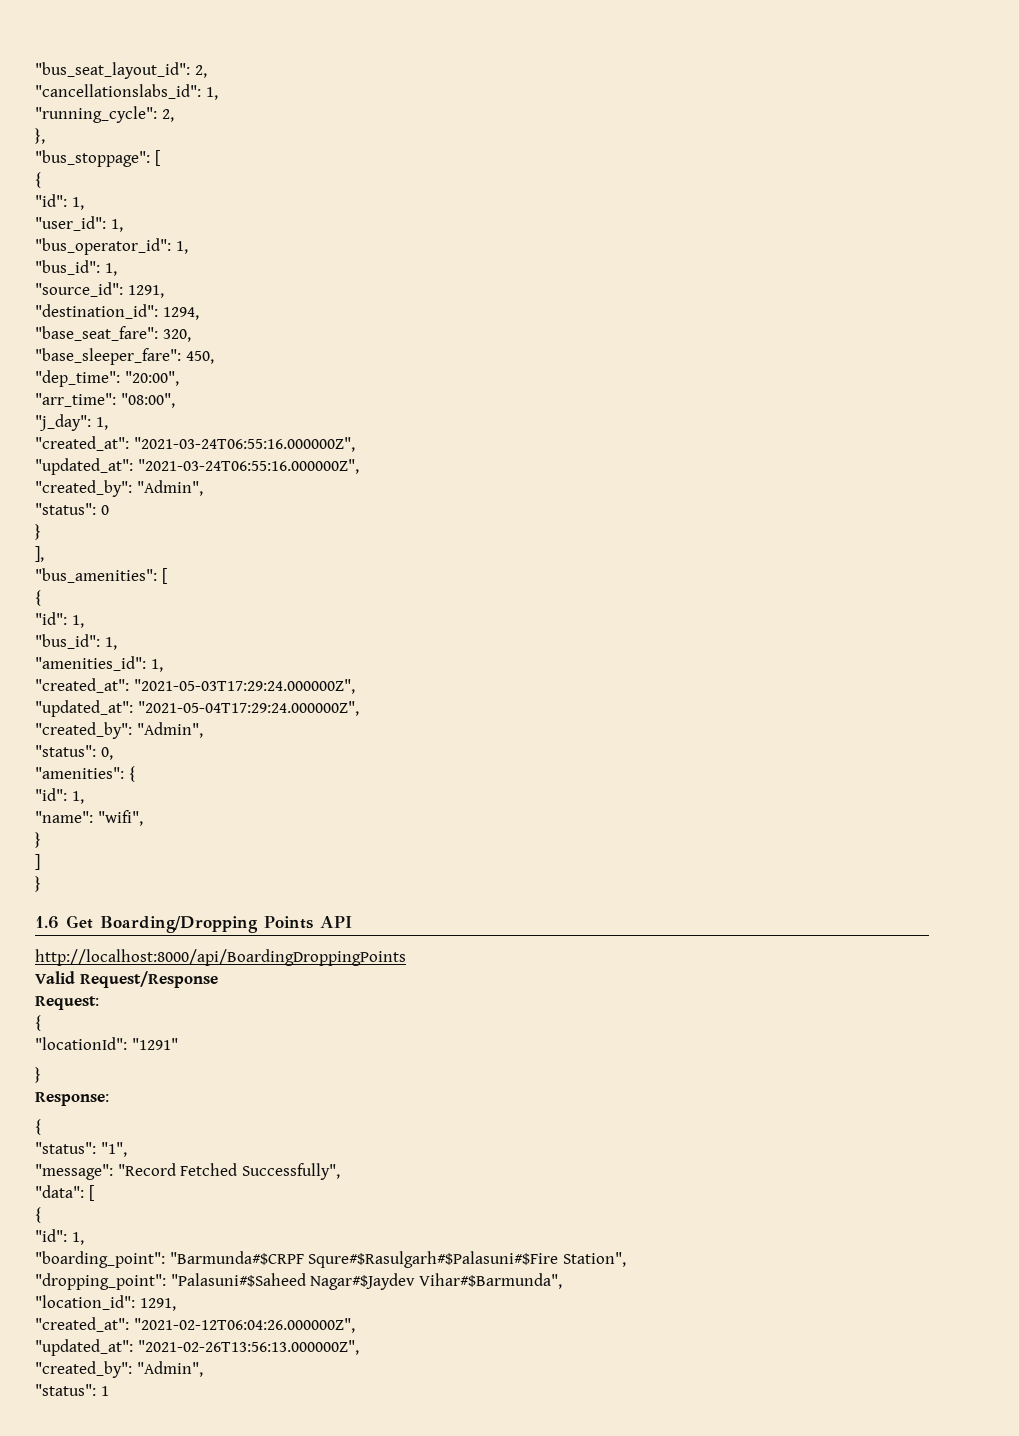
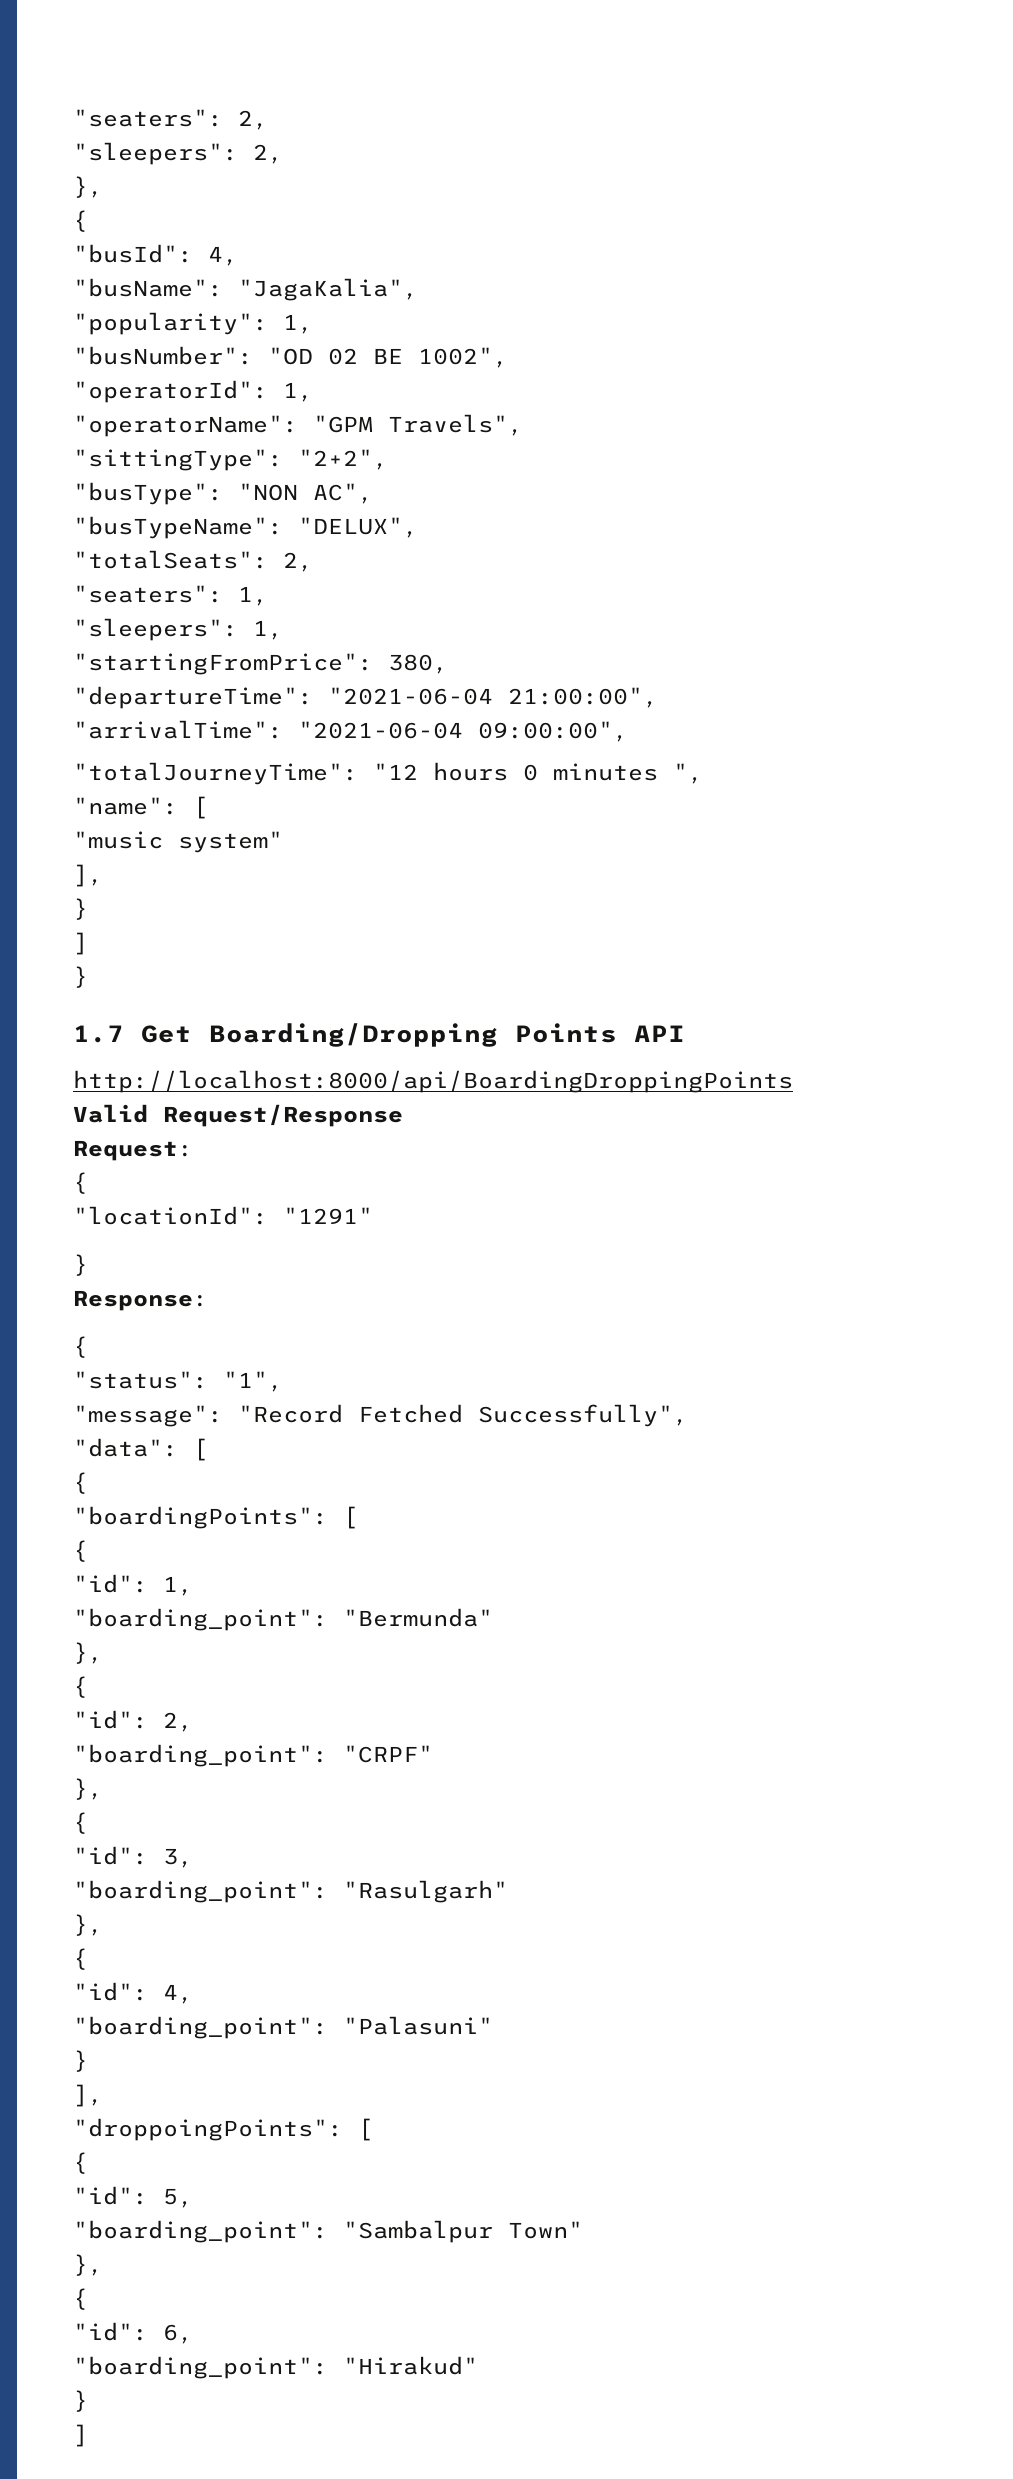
- "bus_seat_layout_id": 2,
- "cancellationslabs_id": 1,
- "running_cycle": 2,
+ "seaters": 2,
+ "sleepers": 2,
  },
- "bus_stoppage": [
  {
- "id": 1,
- "user_id": 1,
- "bus_operator_id": 1,
- "bus_id": 1,
- "source_id": 1291,
- "destination_id": 1294,
- "base_seat_fare": 320,
- "base_sleeper_fare": 450,
- "dep_time": "20:00",
- "arr_time": "08:00",
- "j_day": 1,
- "created_at": "2021-03-24T06:55:16.000000Z",
- "updated_at": "2021-03-24T06:55:16.000000Z",
- "created_by": "Admin",
- "status": 0
- }
+ "busId": 4,
+ "busName": "JagaKalia",
+ "popularity": 1,
+ "busNumber": "OD 02 BE 1002",
+ "operatorId": 1,
+ "operatorName": "GPM Travels",
+ "sittingType": "2+2",
+ "busType": "NON AC",
+ "busTypeName": "DELUX",
+ "totalSeats": 2,
+ "seaters": 1,
+ "sleepers": 1,
+ "startingFromPrice": 380,
+ "departureTime": "2021-06-04 21:00:00",
+ "arrivalTime": "2021-06-04 09:00:00",
+ "totalJourneyTime": "12 hours 0 minutes ",
+ "name": [
+ "music system"
  ],
- "bus_amenities": [
- {
- "id": 1,
- "bus_id": 1,
- "amenities_id": 1,
- "created_at": "2021-05-03T17:29:24.000000Z",
- "updated_at": "2021-05-04T17:29:24.000000Z",
- "created_by": "Admin",
- "status": 0,
- "amenities": {
- "id": 1,
- "name": "wifi",
- 1.6 Get Boarding/Dropping Points API
+ 1.7 Get Boarding/Dropping Points API
+ "boardingPoints": [
+ {
- "boarding_point": "Barmunda#$CRPF Squre#$Rasulgarh#$Palasuni#$Fire Station",
- "dropping_point": "Palasuni#$Saheed Nagar#$Jaydev Vihar#$Barmunda",
- "location_id": 1291,
- "created_at": "2021-02-12T06:04:26.000000Z",
- "updated_at": "2021-02-26T13:56:13.000000Z",
- "created_by": "Admin",
- "status": 1
+ "boarding_point": "Bermunda"
+ },
+ {
+ "id": 2,
+ "boarding_point": "CRPF"
+ },
+ {
+ "id": 3,
+ "boarding_point": "Rasulgarh"
+ },
+ {
+ "id": 4,
+ "boarding_point": "Palasuni"
+ }
+ ],
+ "droppoingPoints": [
+ {
+ "id": 5,
+ "boarding_point": "Sambalpur Town"
+ },
+ {
+ "id": 6,
+ "boarding_point": "Hirakud"
+ }
+ ]

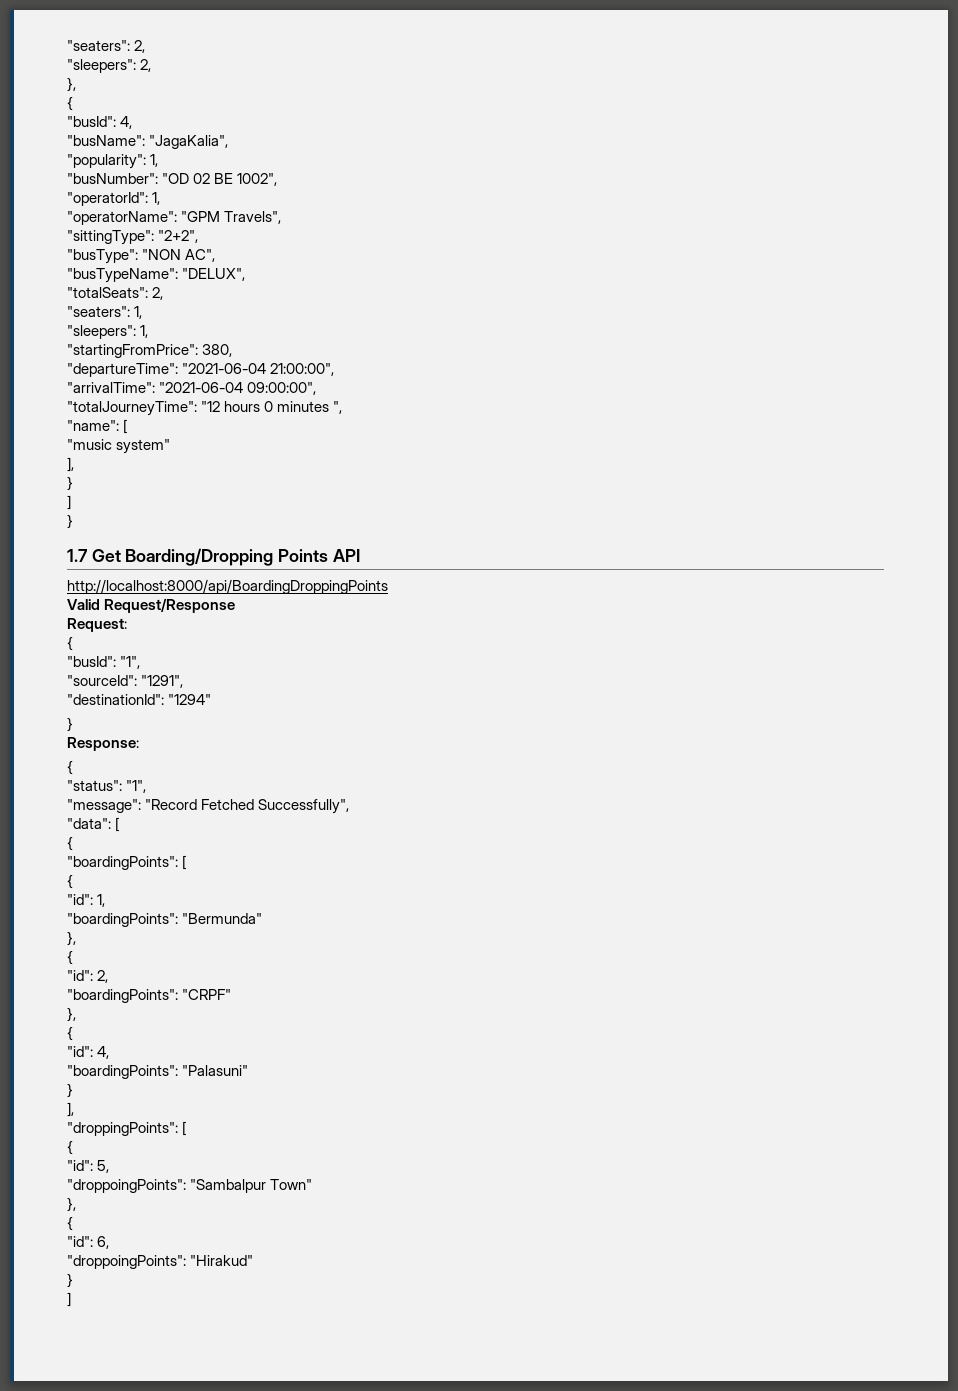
- "locationId": "1291"
+ "busId": "1",
+ "sourceId": "1291",
+ "destinationId": "1294"
- "boarding_point": "Bermunda"
+ "boardingPoints": "Bermunda"
- "boarding_point": "CRPF"
+ "boardingPoints": "CRPF"
- "id": 3,
- "boarding_point": "Rasulgarh"
- },
- {
- "boarding_point": "Palasuni"
+ "boardingPoints": "Palasuni"
- "droppoingPoints": [
+ "droppingPoints": [
- "boarding_point": "Sambalpur Town"
+ "droppoingPoints": "Sambalpur Town"
- "boarding_point": "Hirakud"
+ "droppoingPoints": "Hirakud"

